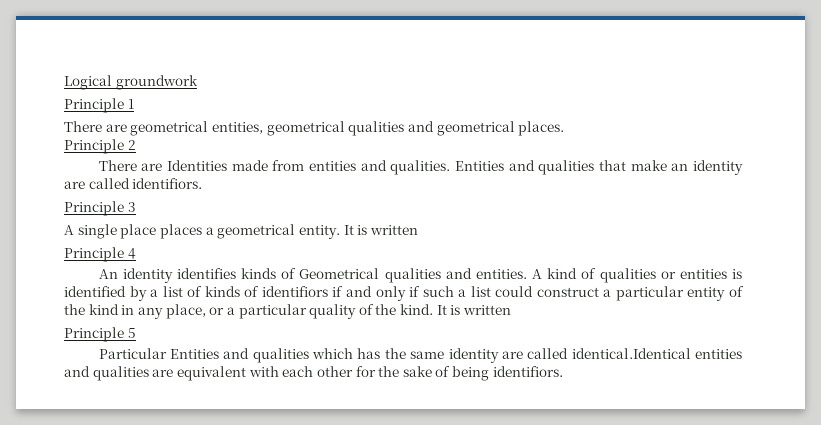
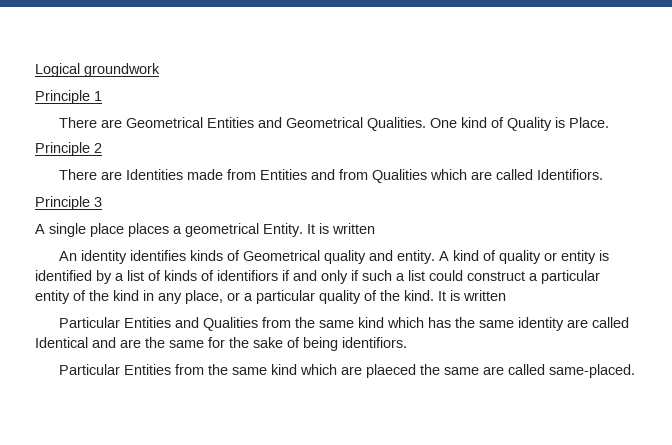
- There are geometrical entities, geometrical qualities and geometrical places.
+ There are Geometrical Entities and Geometrical Qualities. One kind of Quality is Place.
- There are Identities made from entities and qualities. Entities and qualities that make an identity are called identifiors.
+ There are Identities made from Entities and from Qualities which are called Identifiors.
- A single place places a geometrical entity. It is written
- Principle 4
+ A single place places a geometrical Entity. It is written
- An identity identifies kinds of Geometrical qualities and entities. A kind of qualities or entities is identified by a list of kinds of identifiors if and only if such a list could construct a particular entity of the kind in any place, or a particular quality of the kind.
+ An identity identifies kinds of Geometrical quality and entity. A kind of quality or entity is identified by a list of kinds of identifiors if and only if such a list could construct a particular entity of the kind in any place, or a particular quality of the kind.
- Principle 5
- Particular Entities and qualities which has the same identity are called identical.Identical entities and qualities are equivalent with each other for the sake of being identifiors.
+ Particular Entities and Qualities from the same kind which has the same identity are called Identical and are the same for the sake of being identifiors.
+ Particular Entities from the same kind which are plaeced the same are called same-placed.

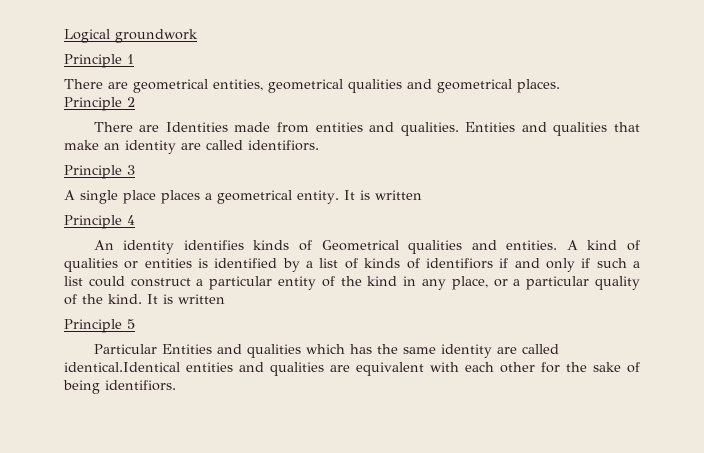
- There are Geometrical Entities and Geometrical Qualities. One kind of Quality is Place.
+ There are geometrical entities, geometrical qualities and geometrical places.
- There are Identities made from Entities and from Qualities which are called Identifiors.
+ There are Identities made from entities and qualities. Entities and qualities that make an identity are called identifiors.
- A single place places a geometrical Entity. It is written
+ A single place places a geometrical entity. It is written
+ Principle 4
- An identity identifies kinds of Geometrical quality and entity. A kind of quality or entity is identified by a list of kinds of identifiors if and only if such a list could construct a particular entity of the kind in any place, or a particular quality of the kind.
+ An identity identifies kinds of Geometrical qualities and entities. A kind of qualities or entities is identified by a list of kinds of identifiors if and only if such a list could construct a particular entity of the kind in any place, or a particular quality of the kind.
+ Principle 5
- Particular Entities and Qualities from the same kind which has the same identity are called Identical and are the same for the sake of being identifiors.
+ Particular Entities and qualities which has the same identity are called identical.Identical entities and qualities are equivalent with each other for the sake of being identifiors.
- Particular Entities from the same kind which are plaeced the same are called same-placed.

